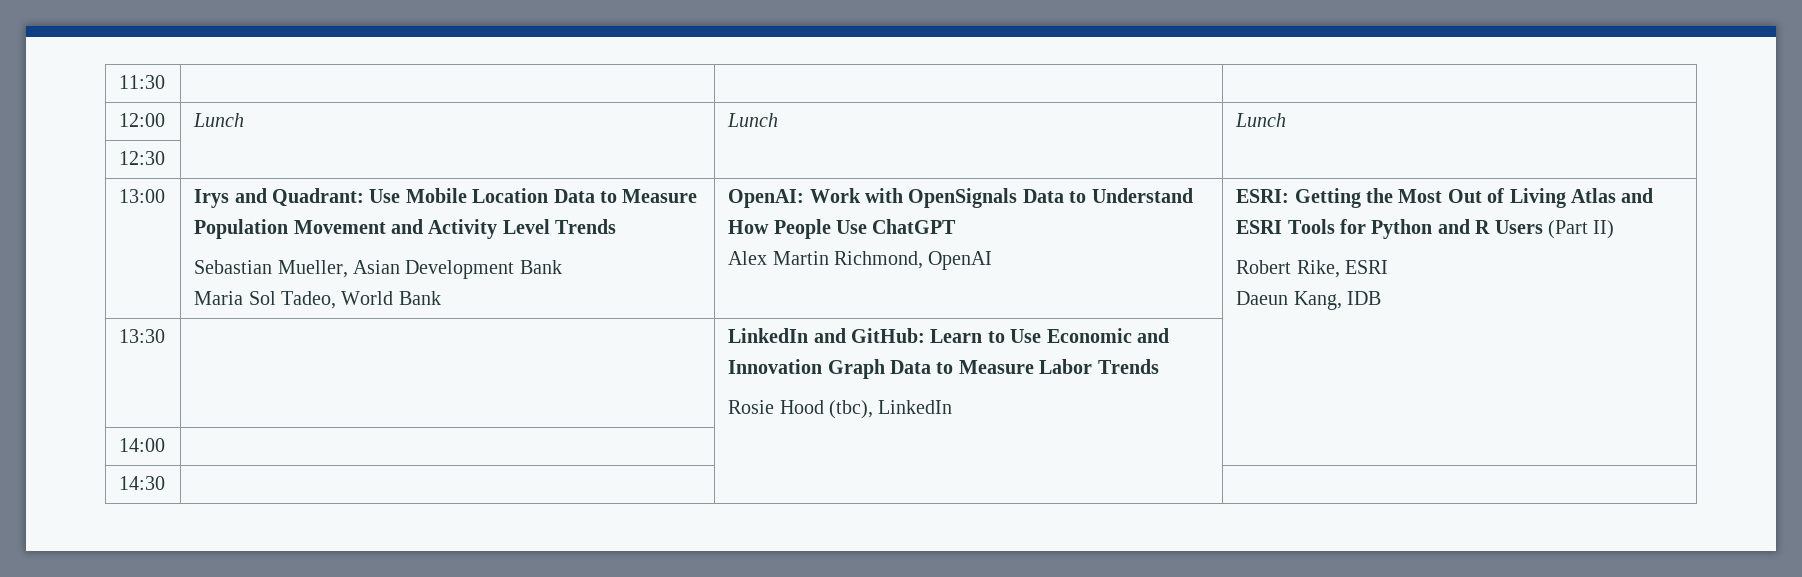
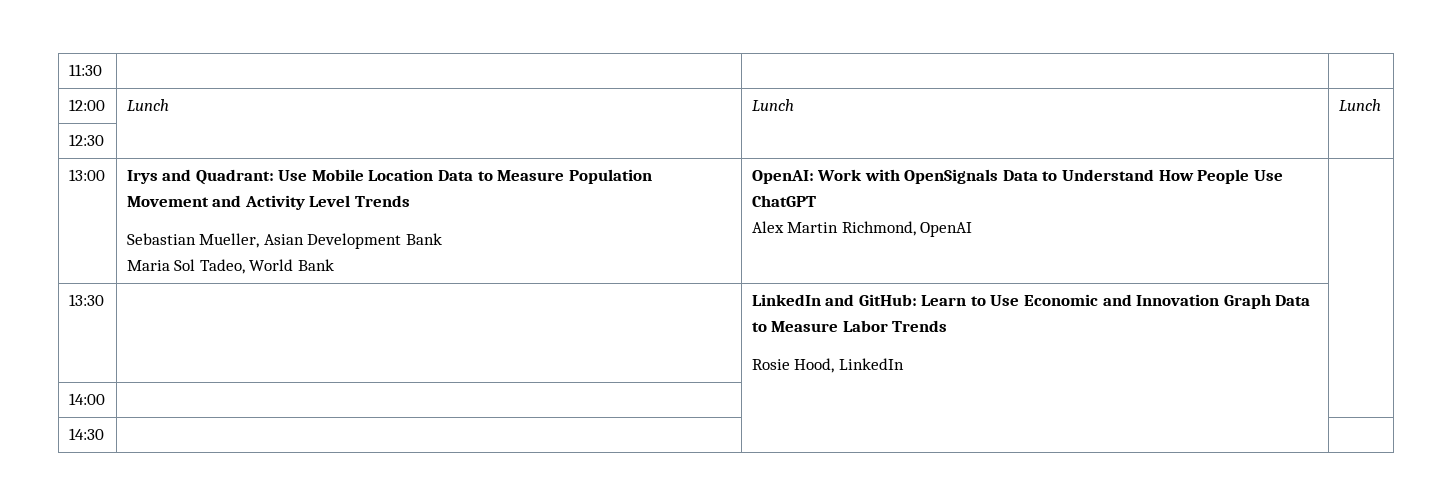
- ESRI: Getting the Most Out of Living Atlas and ESRI Tools for Python and R Users (Part II)
- Robert Rike, ESRI
- Daeun Kang, IDB
  13:30 | | LinkedIn and GitHub: Learn to Use Economic and Innovation Graph Data to Measure Labor Trends
- Rosie Hood (tbc), LinkedIn |
+ Rosie Hood, LinkedIn |

